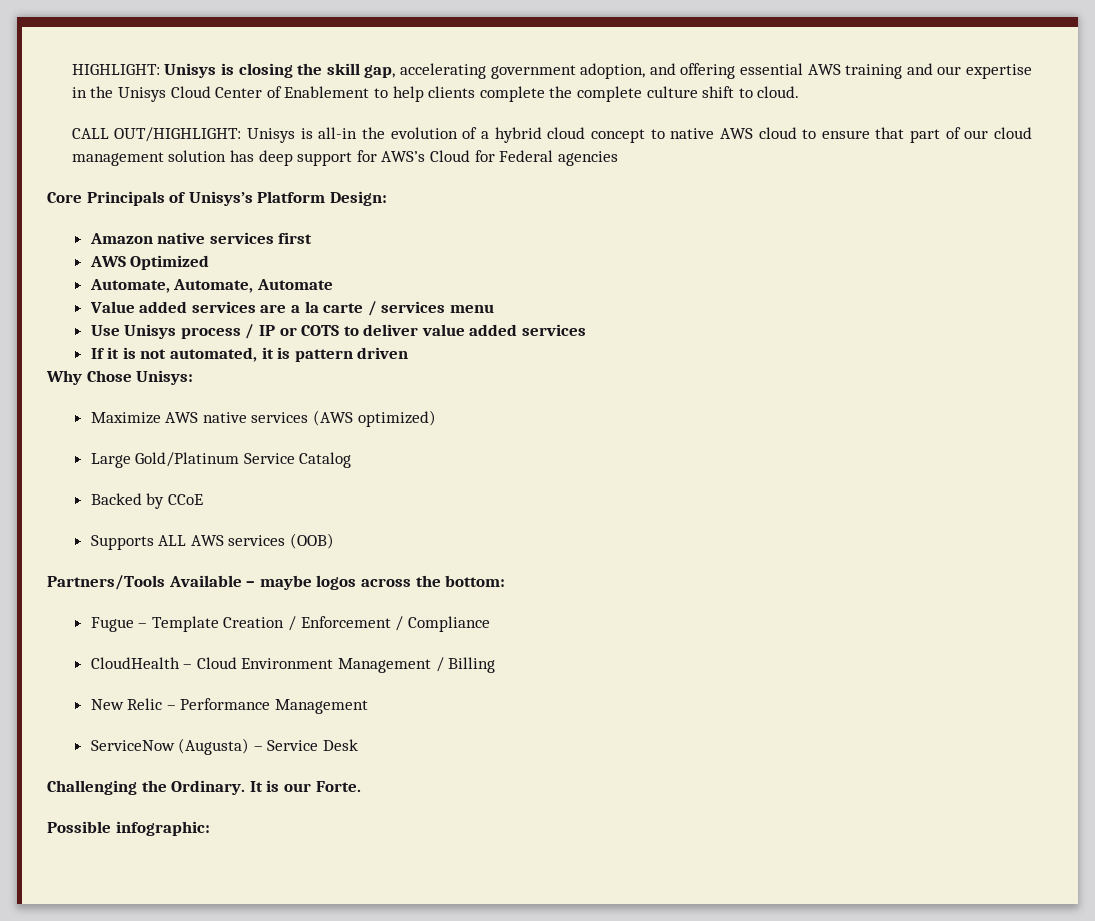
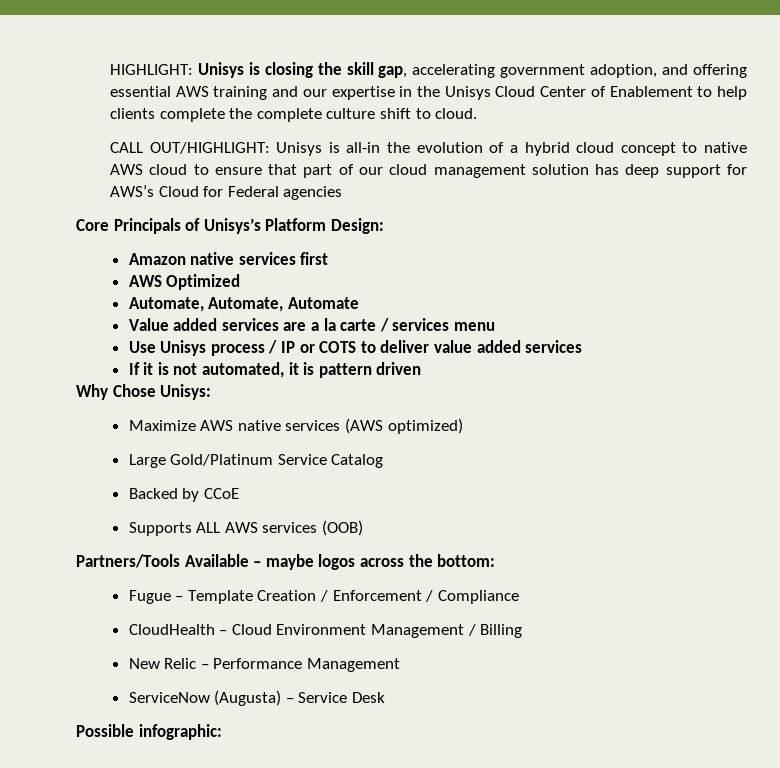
- Challenging the Ordinary. It is our Forte.

